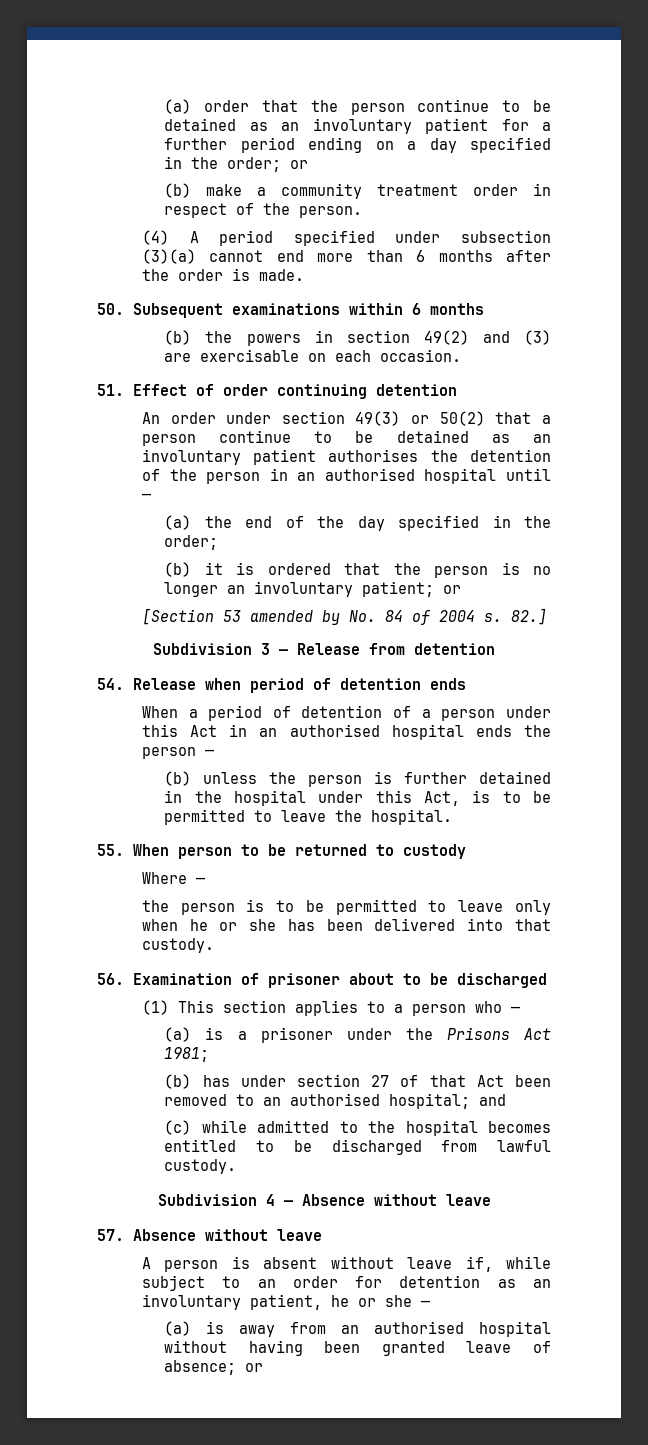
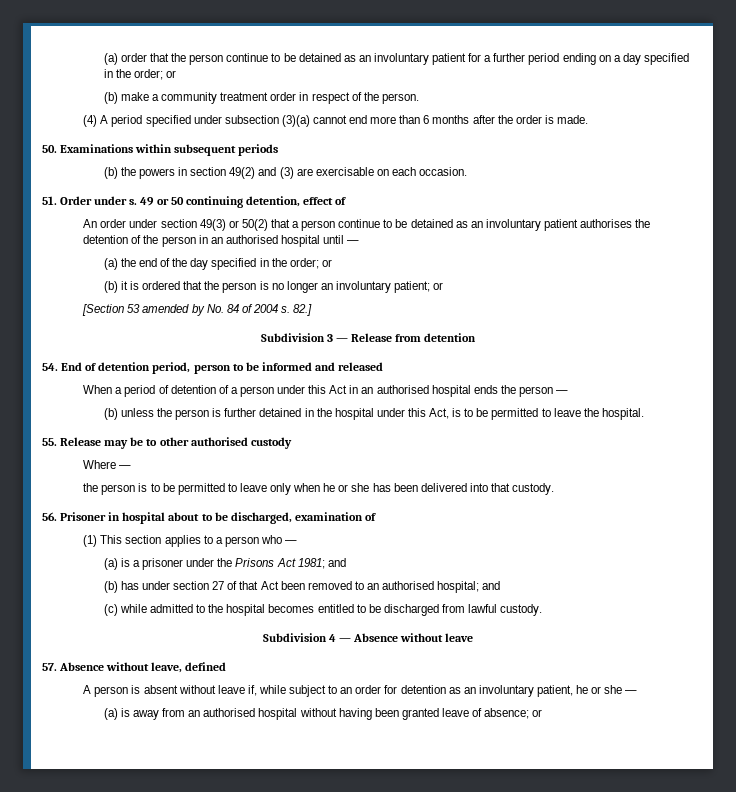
- 50. Subsequent examinations within 6 months
+ 50. Examinations within subsequent periods
- 51. Effect of order continuing detention
+ 51. Order under s. 49 or 50 continuing detention, effect of
- (a) the end of the day specified in the order;
+ (a) the end of the day specified in the order; or
- 54. Release when period of detention ends
+ 54. End of detention period, person to be informed and released
- 55. When person to be returned to custody
+ 55. Release may be to other authorised custody
- 56. Examination of prisoner about to be discharged
+ 56. Prisoner in hospital about to be discharged, examination of
- (a) is a prisoner under the Prisons Act 1981;
+ (a) is a prisoner under the Prisons Act 1981; and
- 57. Absence without leave
+ 57. Absence without leave, defined

